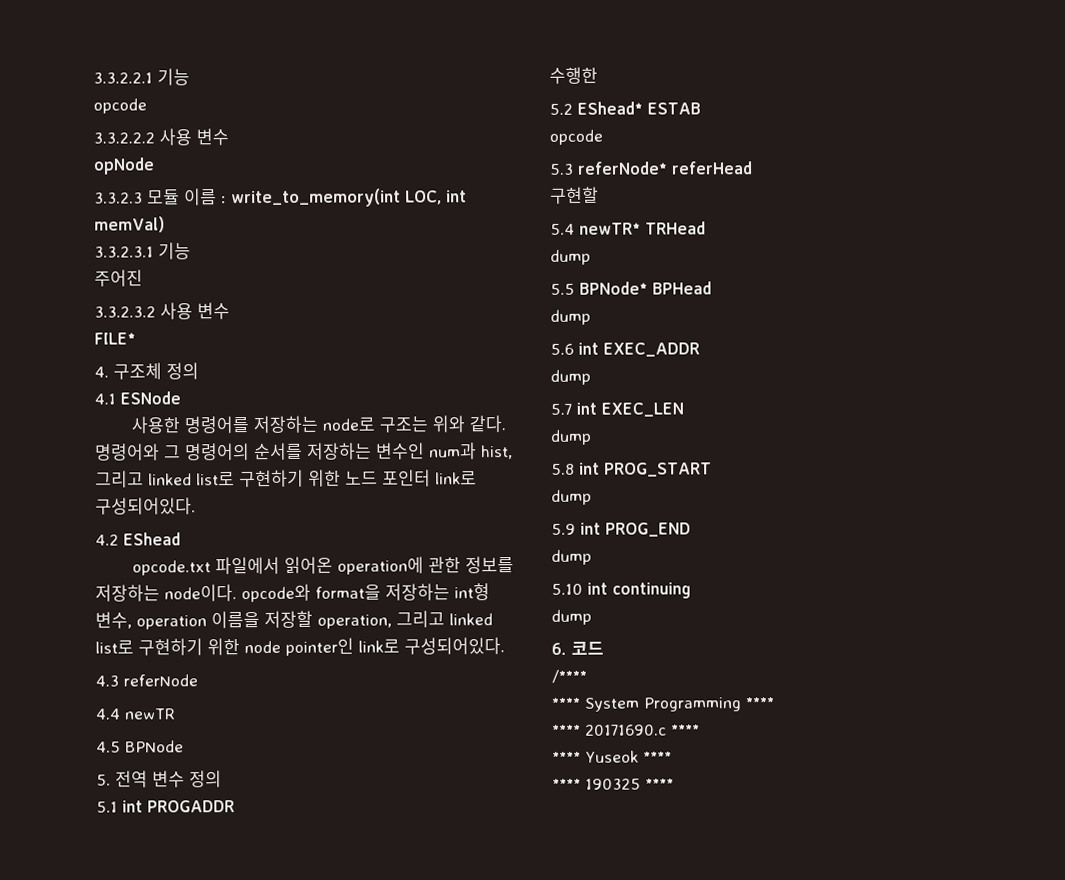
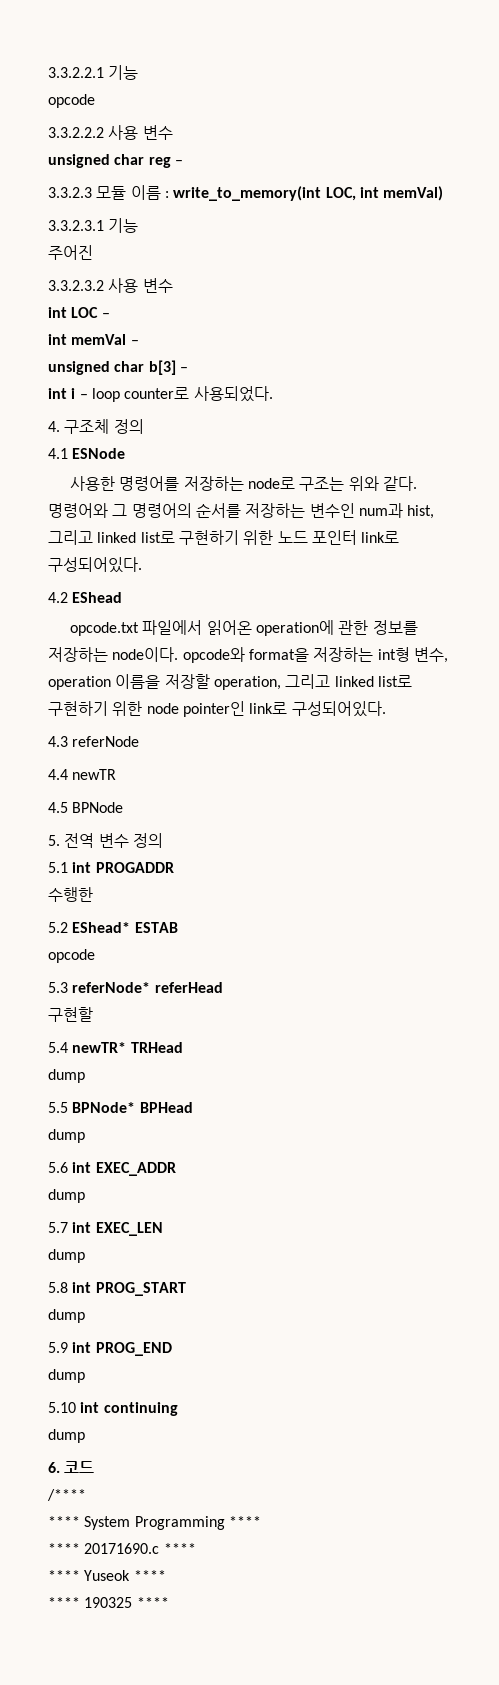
- opNode
+ unsigned char reg –
- FILE*
+ int LOC –
+ int memVal –
+ unsigned char b[3] –
+ int i – loop counter로 사용되었다.

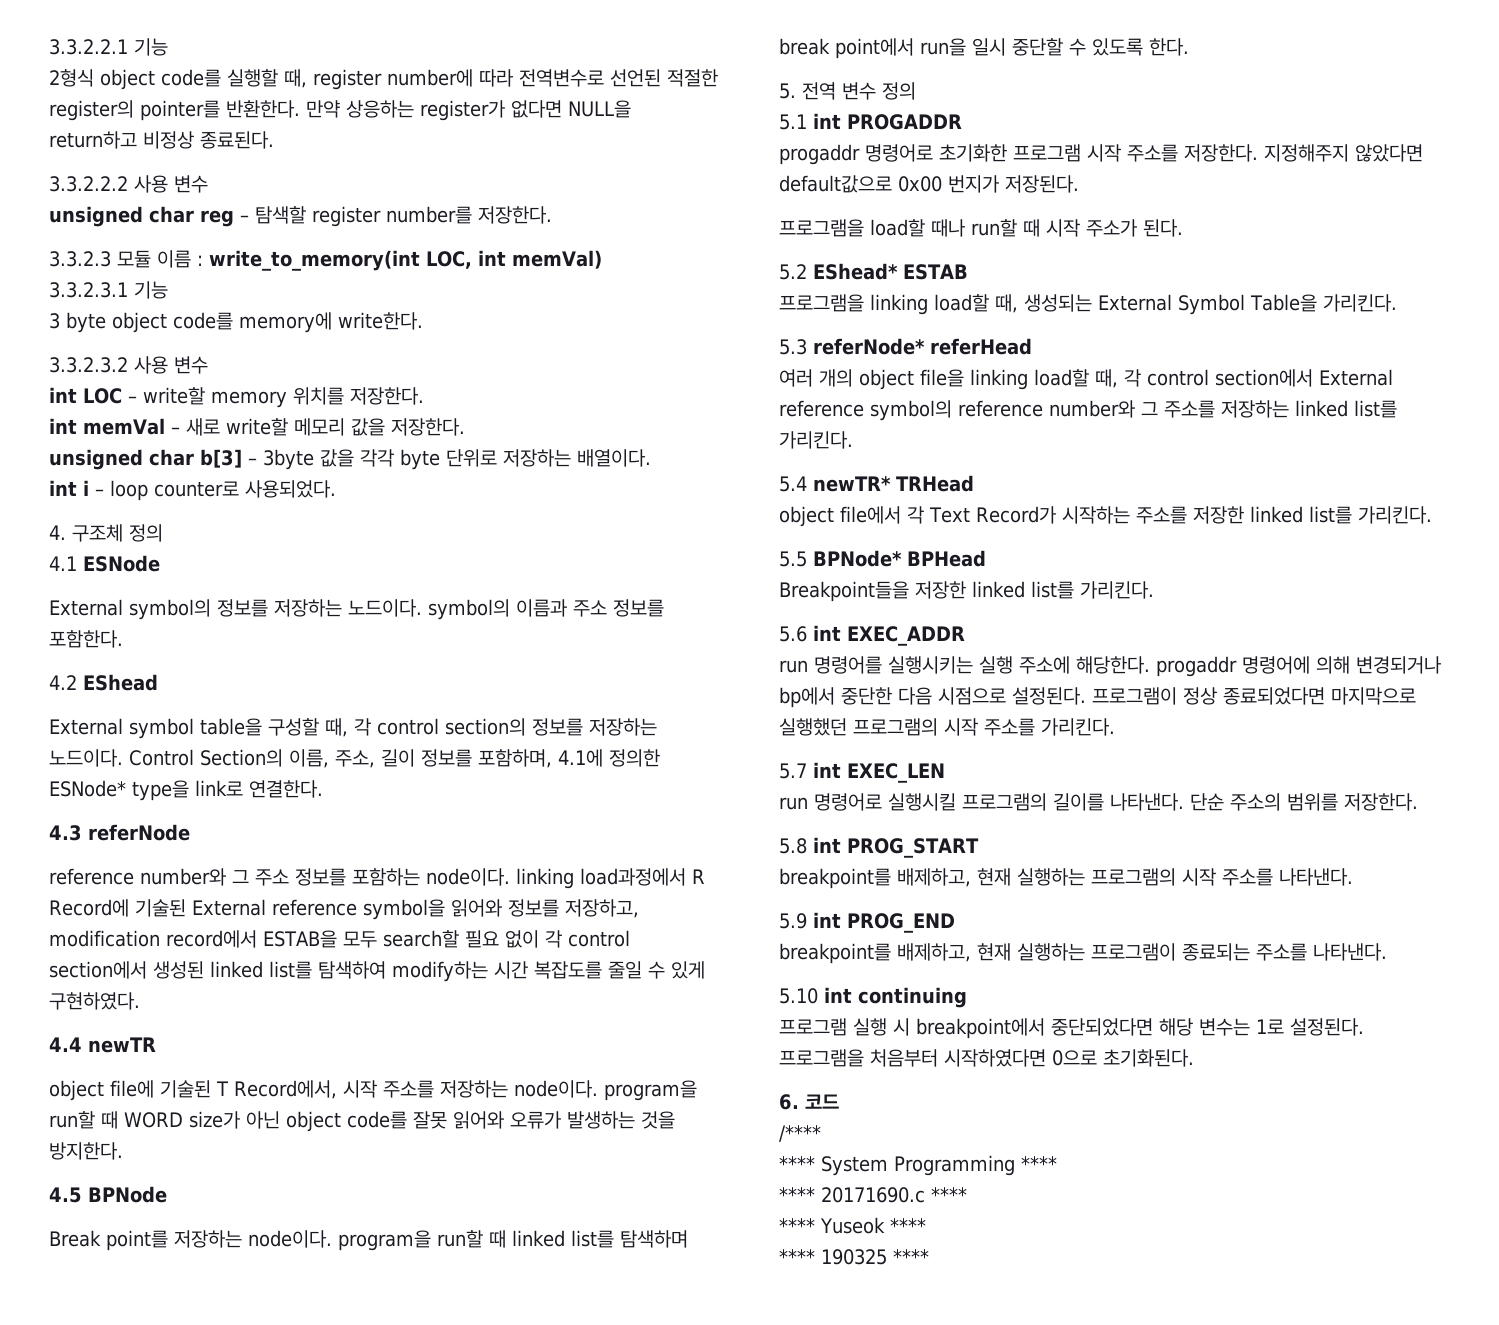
  3.3.2.2.1 기능
- opcode
+ 2형식 object code를 실행할 때, register number에 따라 전역변수로 선언된 적절한 register의 pointer를 반환한다. 만약 상응하는 register가 없다면 NULL을 return하고 비정상 종료된다.
- unsigned char reg –
+ unsigned char reg – 탐색할 register number를 저장한다.
- 주어진
+ 3 byte object code를 memory에 write한다.
- int LOC –
+ int LOC – write할 memory 위치를 저장한다.
- int memVal –
+ int memVal – 새로 write할 메모리 값을 저장한다.
- unsigned char b[3] –
+ unsigned char b[3] – 3byte 값을 각각 byte 단위로 저장하는 배열이다.
- 사용한 명령어를 저장하는 node로 구조는 위와 같다. 명령어와 그 명령어의 순서를 저장하는 변수인 num과 hist, 그리고 linked list로 구현하기 위한 노드 포인터 link로 구성되어있다.
+ External symbol의 정보를 저장하는 노드이다. symbol의 이름과 주소 정보를 포함한다.
  4.2 EShead
- opcode.txt 파일에서 읽어온 operation에 관한 정보를 저장하는 node이다. opcode와 format을 저장하는 int형 변수, operation 이름을 저장할 operation, 그리고 linked list로 구현하기 위한 node pointer인 link로 구성되어있다.
+ External symbol table을 구성할 때, 각 control section의 정보를 저장하는 노드이다. Control Section의 이름, 주소, 길이 정보를 포함하며, 4.1에 정의한 ESNode* type을 link로 연결한다.
  4.3 referNode
+ reference number와 그 주소 정보를 포함하는 node이다. linking load과정에서 R Record에 기술된 External reference symbol을 읽어와 정보를 저장하고, modification record에서 ESTAB을 모두 search할 필요 없이 각 control section에서 생성된 linked list를 탐색하여 modify하는 시간 복잡도를 줄일 수 있게 구현하였다.
  4.4 newTR
+ object file에 기술된 T Record에서, 시작 주소를 저장하는 node이다. program을 run할 때 WORD size가 아닌 object code를 잘못 읽어와 오류가 발생하는 것을 방지한다.
  4.5 BPNode
+ Break point를 저장하는 node이다. program을 run할 때 linked list를 탐색하며 break point에서 run을 일시 중단할 수 있도록 한다.
- 수행한
+ progaddr 명령어로 초기화한 프로그램 시작 주소를 저장한다. 지정해주지 않았다면 default값으로 0x00 번지가 저장된다.
+ 프로그램을 load할 때나 run할 때 시작 주소가 된다.
  5.2 EShead* ESTAB
- opcode
+ 프로그램을 linking load할 때, 생성되는 External Symbol Table을 가리킨다.
  5.3 referNode* referHead
- 구현할
+ 여러 개의 object file을 linking load할 때, 각 control section에서 External reference symbol의 reference number와 그 주소를 저장하는 linked list를 가리킨다.
  5.4 newTR* TRHead
- dump
+ object file에서 각 Text Record가 시작하는 주소를 저장한 linked list를 가리킨다.
  5.5 BPNode* BPHead
- dump
+ Breakpoint들을 저장한 linked list를 가리킨다.
  5.6 int EXEC_ADDR
- dump
+ run 명령어를 실행시키는 실행 주소에 해당한다. progaddr 명령어에 의해 변경되거나 bp에서 중단한 다음 시점으로 설정된다. 프로그램이 정상 종료되었다면 마지막으로 실행했던 프로그램의 시작 주소를 가리킨다.
  5.7 int EXEC_LEN
- dump
+ run 명령어로 실행시킬 프로그램의 길이를 나타낸다. 단순 주소의 범위를 저장한다.
  5.8 int PROG_START
- dump
+ breakpoint를 배제하고, 현재 실행하는 프로그램의 시작 주소를 나타낸다.
  5.9 int PROG_END
- dump
+ breakpoint를 배제하고, 현재 실행하는 프로그램이 종료되는 주소를 나타낸다.
  5.10 int continuing
- dump
+ 프로그램 실행 시 breakpoint에서 중단되었다면 해당 변수는 1로 설정된다. 프로그램을 처음부터 시작하였다면 0으로 초기화된다.

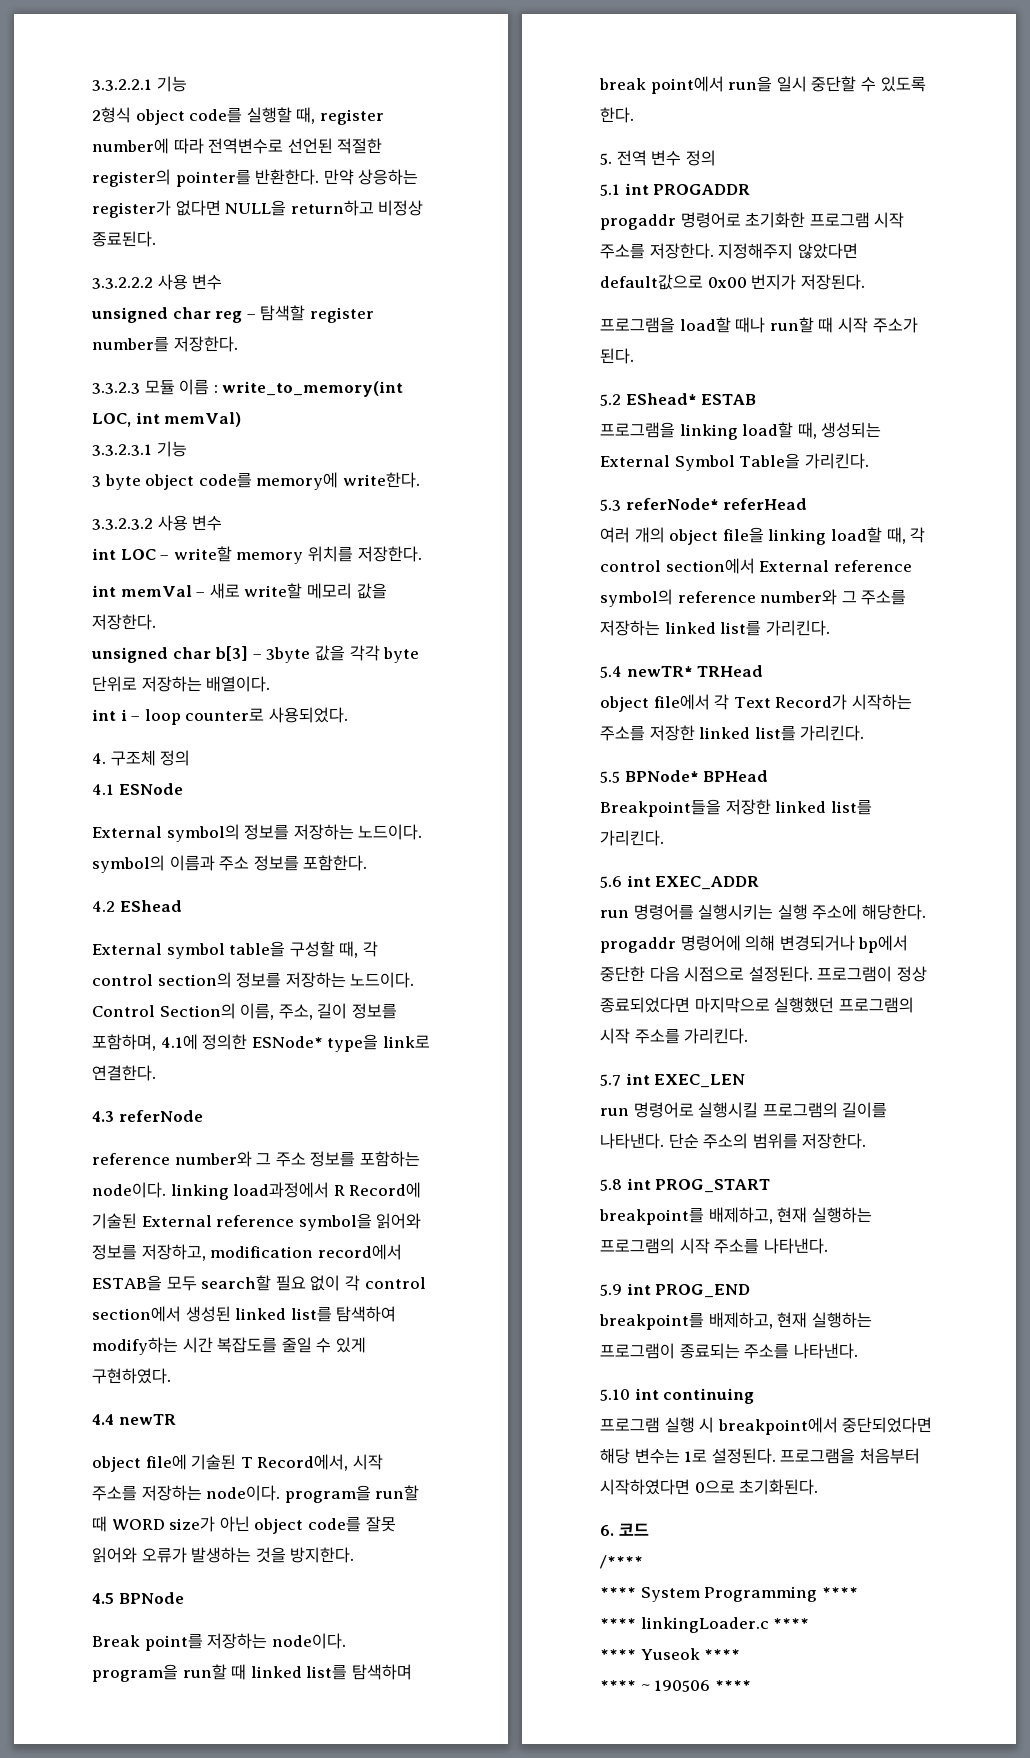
- **** 20171690.c ****
+ **** linkingLoader.c ****
- **** 190325 ****
+ **** ~ 190506 ****

